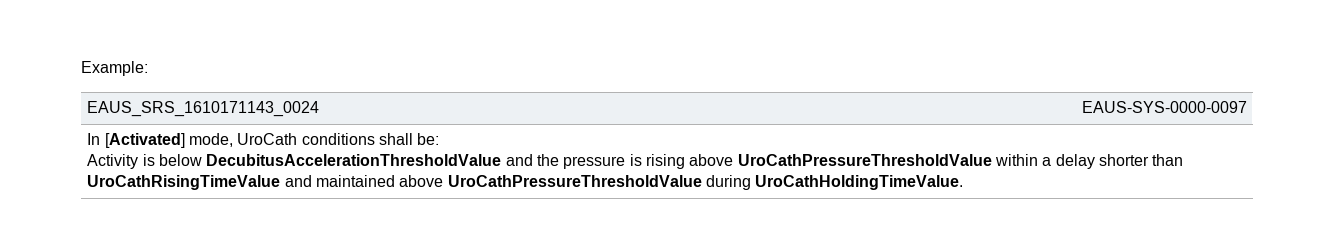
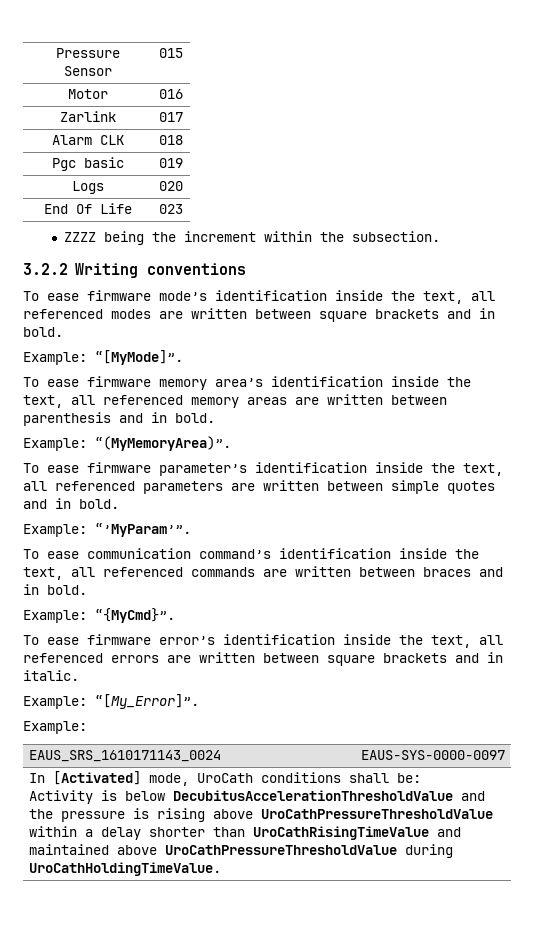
+ Pressure Sensor | 015
+ Motor | 016
+ Zarlink | 017
+ Alarm CLK | 018
+ Pgc basic | 019
+ Logs | 020
+ End Of Life | 023
+ ZZZZ being the increment within the subsection.
+ 3.2.2 Writing conventions
+ To ease firmware mode’s identification inside the text, all referenced modes are written between square brackets and in bold.
+ Example: “[MyMode]”.
+ To ease firmware memory area’s identification inside the text, all referenced memory areas are written between parenthesis and in bold.
+ Example: “(MyMemoryArea)”.
+ To ease firmware parameter’s identification inside the text, all referenced parameters are written between simple quotes and in bold.
+ Example: “’MyParam’”.
+ To ease communication command’s identification inside the text, all referenced commands are written between braces and in bold.
+ Example: “{MyCmd}”.
+ To ease firmware error’s identification inside the text, all referenced errors are written between square brackets and in italic.
+ Example: “[My_Error]”.

